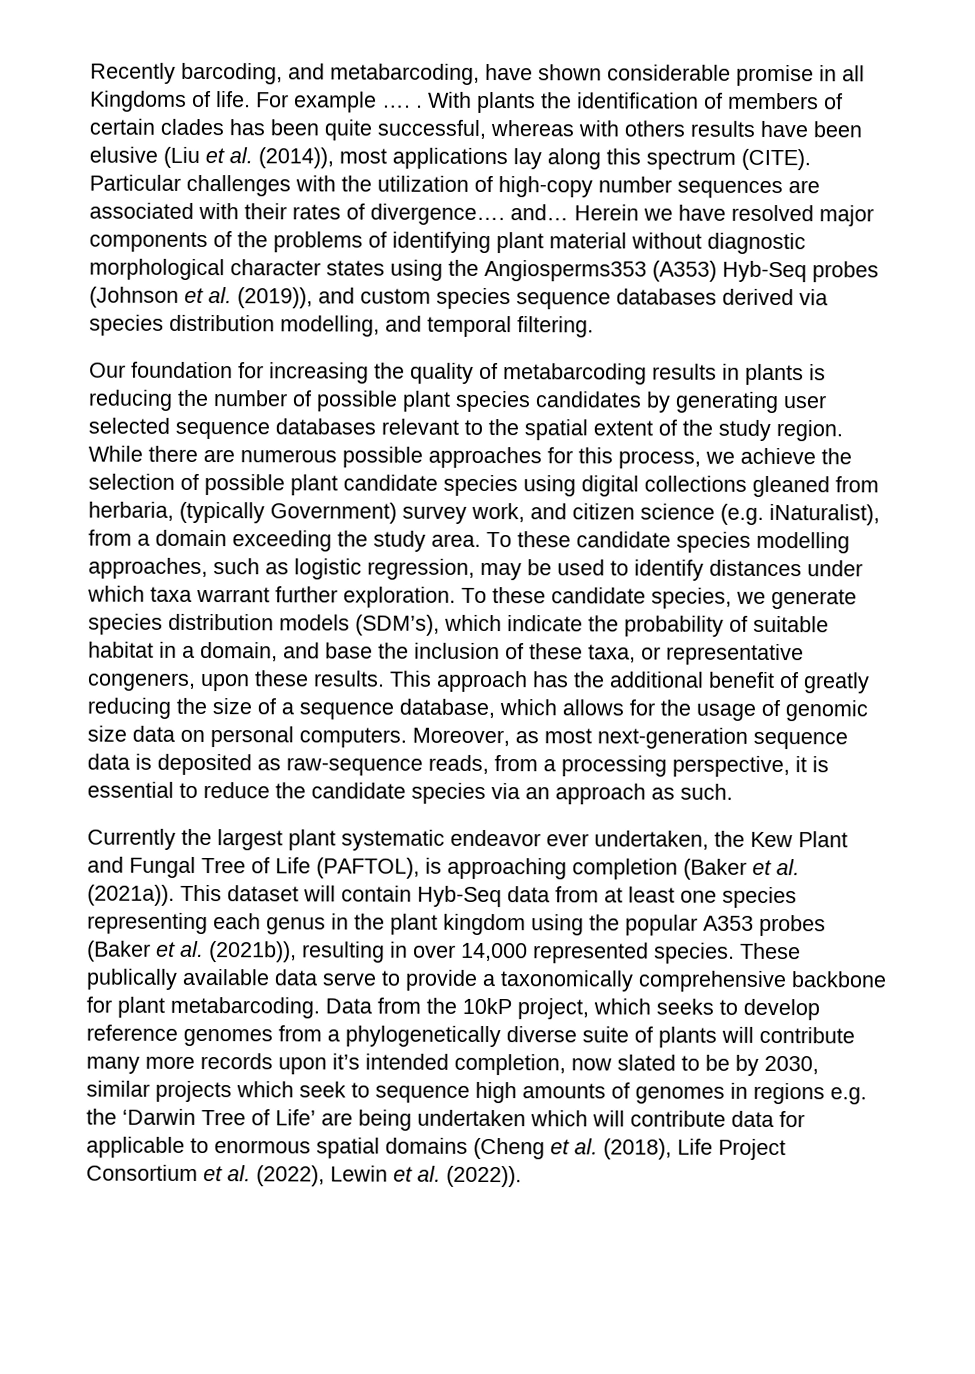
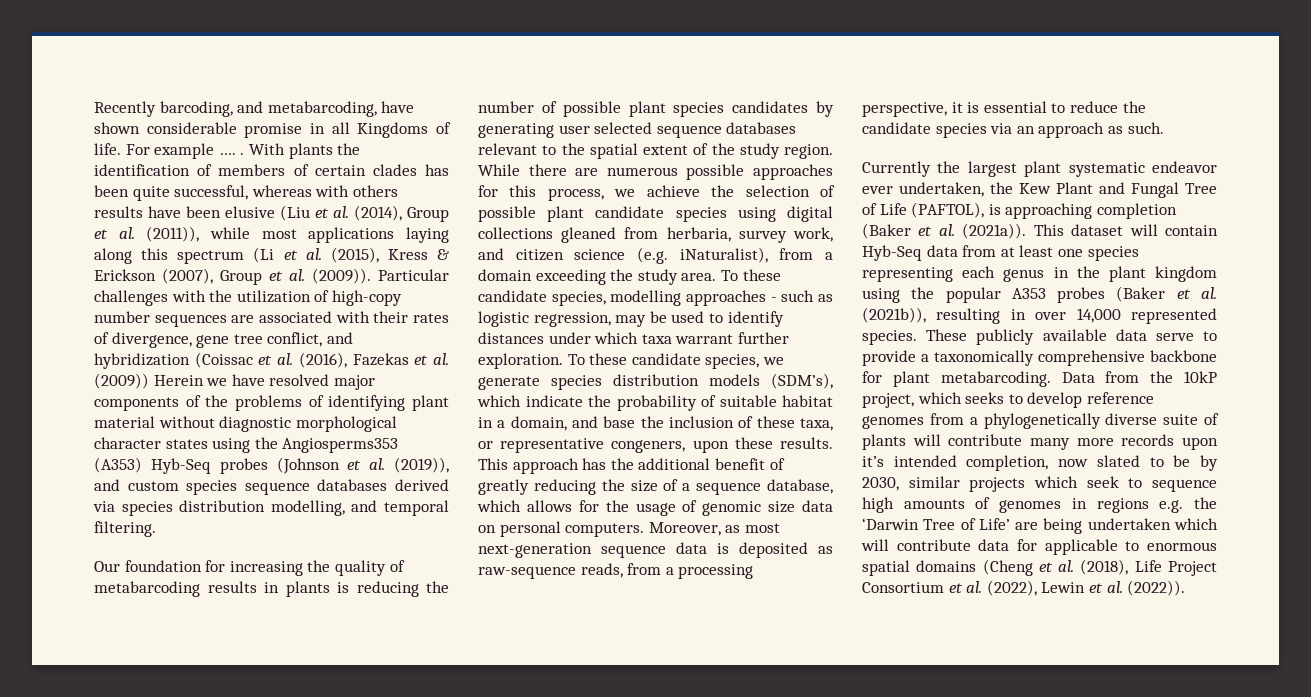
- With plants the identification of members of certain clades has been quite successful, whereas with others results have been elusive (Liu et al. (2014)), most applications lay along this spectrum (CITE).
+ With plants the identification of members of certain clades has been quite successful, whereas with others results have been elusive (Liu et al. (2014), Group et al. (2011)), while most applications laying along this spectrum (Li et al. (2015), Kress & Erickson (2007), Group et al. (2009)).
- Particular challenges with the utilization of high-copy number sequences are associated with their rates of divergence…. and… Herein we have resolved major components of the problems of identifying plant material without diagnostic morphological character states using the Angiosperms353 (A353) Hyb-Seq probes (Johnson et al. (2019)), and custom species sequence databases derived via species distribution modelling, and temporal filtering.
+ Particular challenges with the utilization of high-copy number sequences are associated with their rates of divergence, gene tree conflict, and hybridization (Coissac et al. (2016), Fazekas et al. (2009)) Herein we have resolved major components of the problems of identifying plant material without diagnostic morphological character states using the Angiosperms353 (A353) Hyb-Seq probes (Johnson et al. (2019)), and custom species sequence databases derived via species distribution modelling, and temporal filtering.
- While there are numerous possible approaches for this process, we achieve the selection of possible plant candidate species using digital collections gleaned from herbaria, (typically Government) survey work, and citizen science (e.g. iNaturalist), from a domain exceeding the study area.
+ While there are numerous possible approaches for this process, we achieve the selection of possible plant candidate species using digital collections gleaned from herbaria, survey work, and citizen science (e.g. iNaturalist), from a domain exceeding the study area.
- To these candidate species modelling approaches, such as logistic regression, may be used to identify distances under which taxa warrant further exploration.
+ To these candidate species, modelling approaches - such as logistic regression, may be used to identify distances under which taxa warrant further exploration.
- These publically available data serve to provide a taxonomically comprehensive backbone for plant metabarcoding.
+ These publicly available data serve to provide a taxonomically comprehensive backbone for plant metabarcoding.

